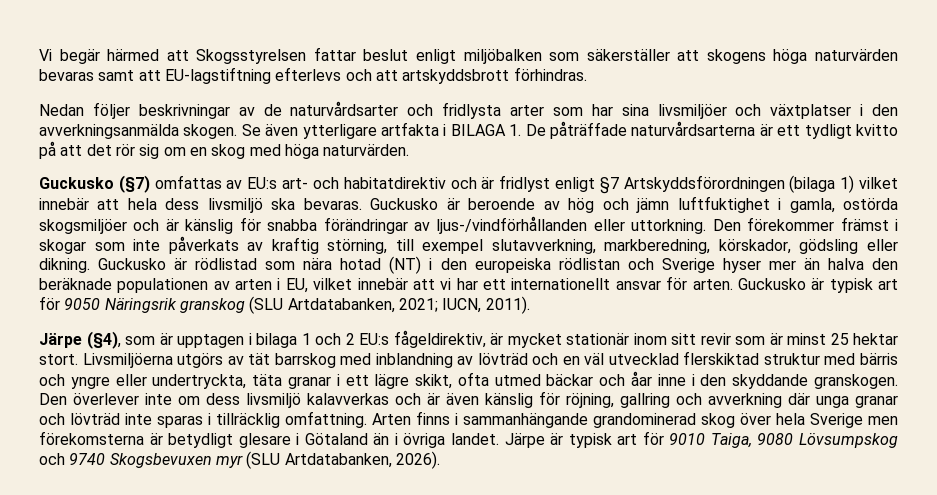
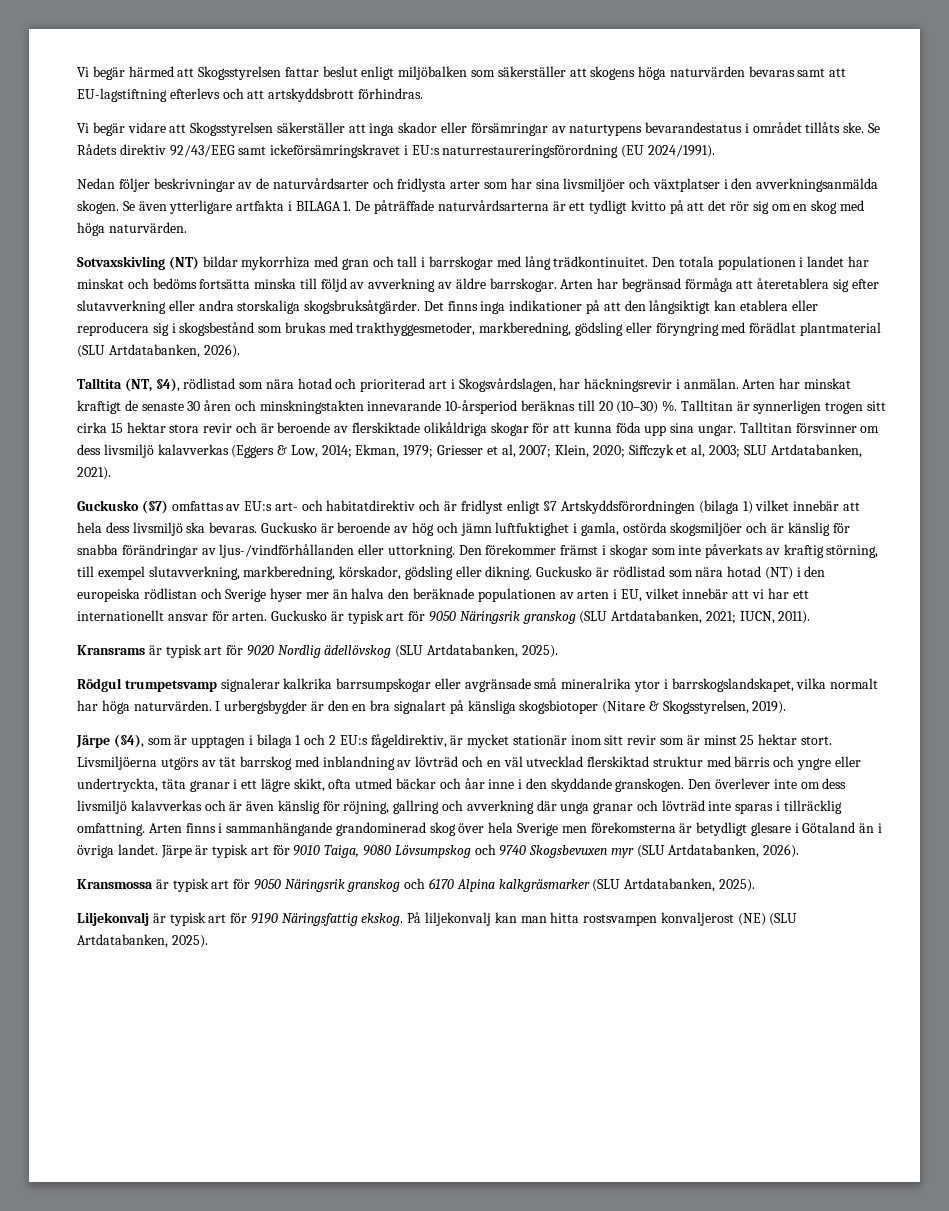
+ Vi begär vidare att Skogsstyrelsen säkerställer att inga skador eller försämringar av naturtypens bevarandestatus i området tillåts ske. Se Rådets direktiv 92/43/EEG samt ickeförsämringskravet i EU:s naturrestaureringsförordning (EU 2024/1991).
+ Sotvaxskivling (NT) bildar mykorrhiza med gran och tall i barrskogar med lång trädkontinuitet. Den totala populationen i landet har minskat och bedöms fortsätta minska till följd av avverkning av äldre barrskogar. Arten har begränsad förmåga att återetablera sig efter slutavverkning eller andra storskaliga skogsbruksåtgärder. Det finns inga indikationer på att den långsiktigt kan etablera eller reproducera sig i skogsbestånd som brukas med trakthyggesmetoder, markberedning, gödsling eller föryngring med förädlat plantmaterial (SLU Artdatabanken, 2026).
+ Talltita (NT, §4), rödlistad som nära hotad och prioriterad art i Skogsvårdslagen, har häckningsrevir i anmälan. Arten har minskat kraftigt de senaste 30 åren och minskningstakten innevarande 10-årsperiod beräknas till 20 (10–30) %. Talltitan är synnerligen trogen sitt cirka 15 hektar stora revir och är beroende av flerskiktade olikåldriga skogar för att kunna föda upp sina ungar. Talltitan försvinner om dess livsmiljö kalavverkas (Eggers & Low, 2014; Ekman, 1979; Griesser et al, 2007; Klein, 2020; Siffczyk et al, 2003; SLU Artdatabanken, 2021).
+ Kransrams är typisk art för 9020 Nordlig ädellövskog (SLU Artdatabanken, 2025).
+ Rödgul trumpetsvamp signalerar kalkrika barrsumpskogar eller avgränsade små mineralrika ytor i barrskogslandskapet, vilka normalt har höga naturvärden. I urbergsbygder är den en bra signalart på känsliga skogsbiotoper (Nitare & Skogsstyrelsen, 2019).
+ Kransmossa är typisk art för 9050 Näringsrik granskog och 6170 Alpina kalkgräsmarker (SLU Artdatabanken, 2025).
+ Liljekonvalj är typisk art för 9190 Näringsfattig ekskog. På liljekonvalj kan man hitta rostsvampen konvaljerost (NE) (SLU Artdatabanken, 2025).

